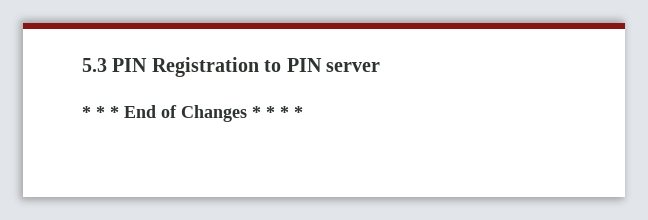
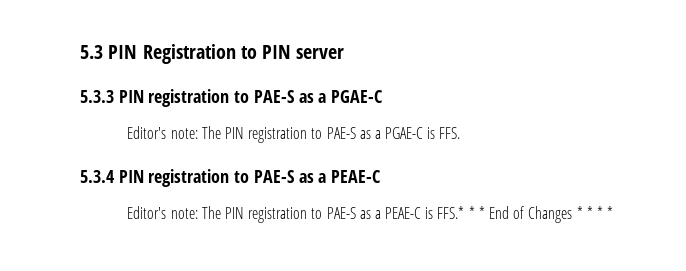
- * * * End of Changes * * * *
+ 5.3.3 PIN registration to PAE-S as a PGAE-C
+ Editor's note: The PIN registration to PAE-S as a PGAE-C is FFS.
+ 5.3.4 PIN registration to PAE-S as a PEAE-C
+ Editor's note: The PIN registration to PAE-S as a PEAE-C is FFS.* * * End of Changes * * * *

